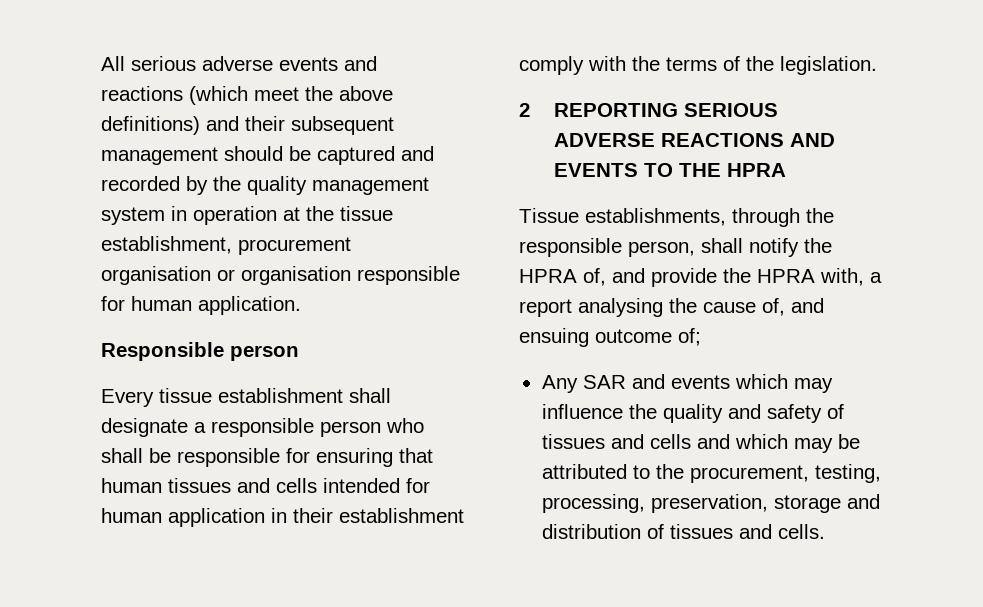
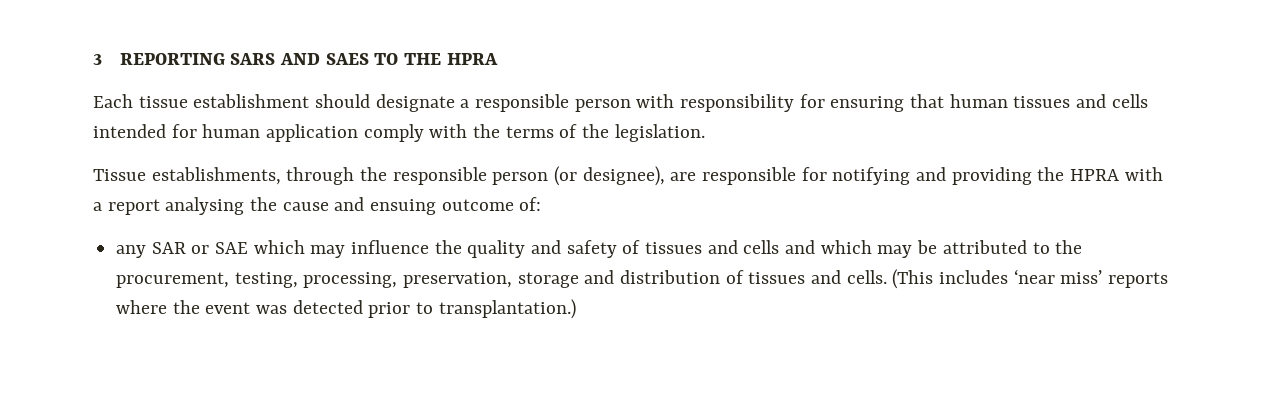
- All serious adverse events and reactions (which meet the above definitions) and their subsequent management should be captured and recorded by the quality management system in operation at the tissue establishment, procurement organisation or organisation responsible for human application.
- Responsible person
- Every tissue establishment shall designate a responsible person who shall be responsible for ensuring that human tissues and cells intended for human application in their establishment comply with the terms of the legislation.
+ 3 REPORTING SARS AND SAES TO THE HPRA
+ Each tissue establishment should designate a responsible person with responsibility for ensuring that human tissues and cells intended for human application comply with the terms of the legislation.
- 2 REPORTING SERIOUS ADVERSE REACTIONS AND EVENTS TO THE HPRA
- Tissue establishments, through the responsible person, shall notify the HPRA of, and provide the HPRA with, a report analysing the cause of, and ensuing outcome of;
- Any SAR and events which may influence the quality and safety of tissues and cells and which may be attributed to the procurement, testing, processing, preservation, storage and distribution of tissues and cells.
+ Tissue establishments, through the responsible person (or designee), are responsible for notifying and providing the HPRA with a report analysing the cause and ensuing outcome of:
+ any SAR or SAE which may influence the quality and safety of tissues and cells and which may be attributed to the procurement, testing, processing, preservation, storage and distribution of tissues and cells.
+ (This includes ‘near miss’ reports where the event was detected prior to transplantation.)

